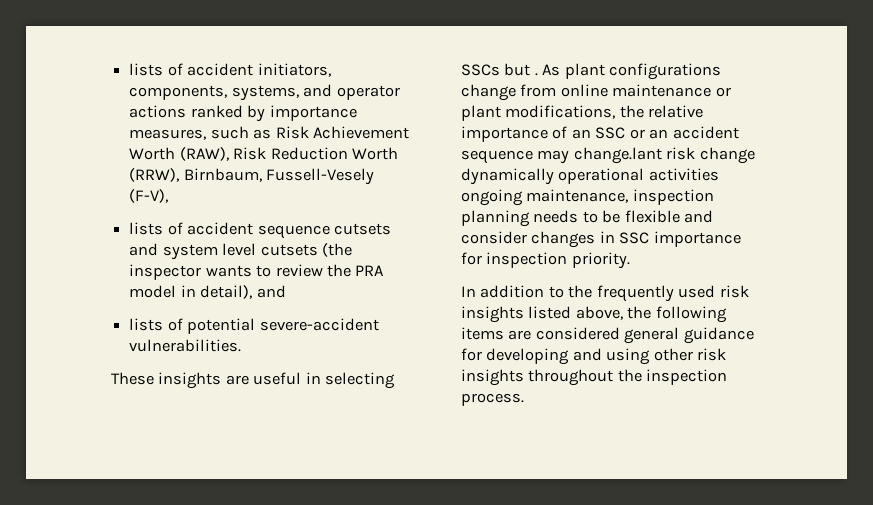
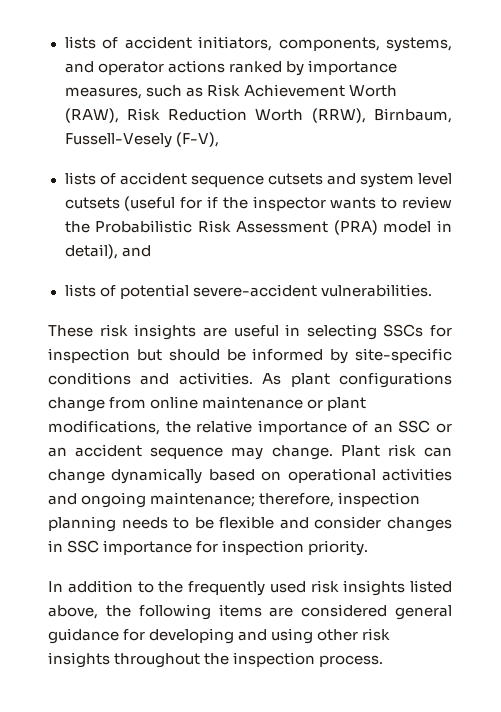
- lists of accident sequence cutsets and system level cutsets (the inspector wants to review the PRA model in detail), and
+ lists of accident sequence cutsets and system level cutsets (useful for if the inspector wants to review the Probabilistic Risk Assessment (PRA) model in detail), and
- These insights are useful in selecting SSCs but .
+ These risk insights are useful in selecting SSCs for inspection but should be informed by site-specific conditions and activities.
- As plant configurations change from online maintenance or plant modifications, the relative importance of an SSC or an accident sequence may change.lant risk change dynamically operational activities ongoing maintenance, inspection planning needs to be flexible and consider changes in SSC importance for inspection priority.
+ As plant configurations change from online maintenance or plant modifications, the relative importance of an SSC or an accident sequence may change. Plant risk can change dynamically based on operational activities and ongoing maintenance; therefore, inspection planning needs to be flexible and consider changes in SSC importance for inspection priority.

